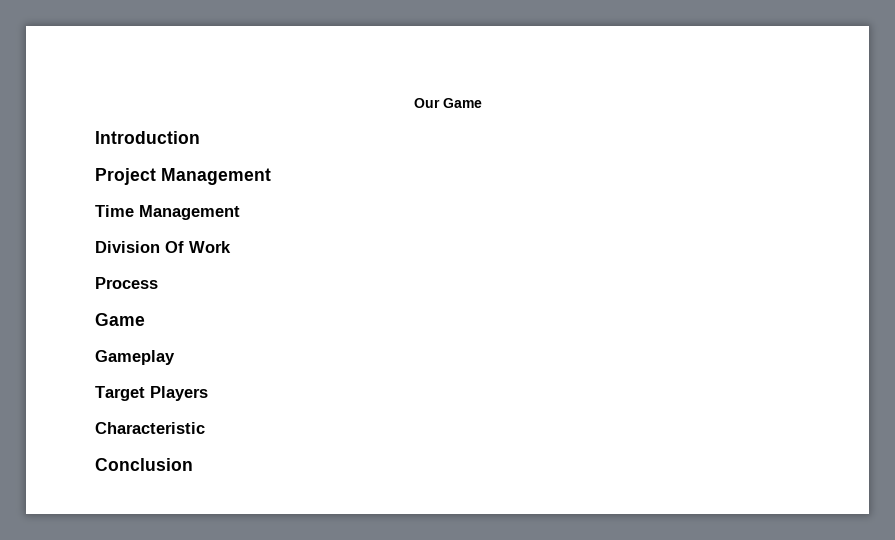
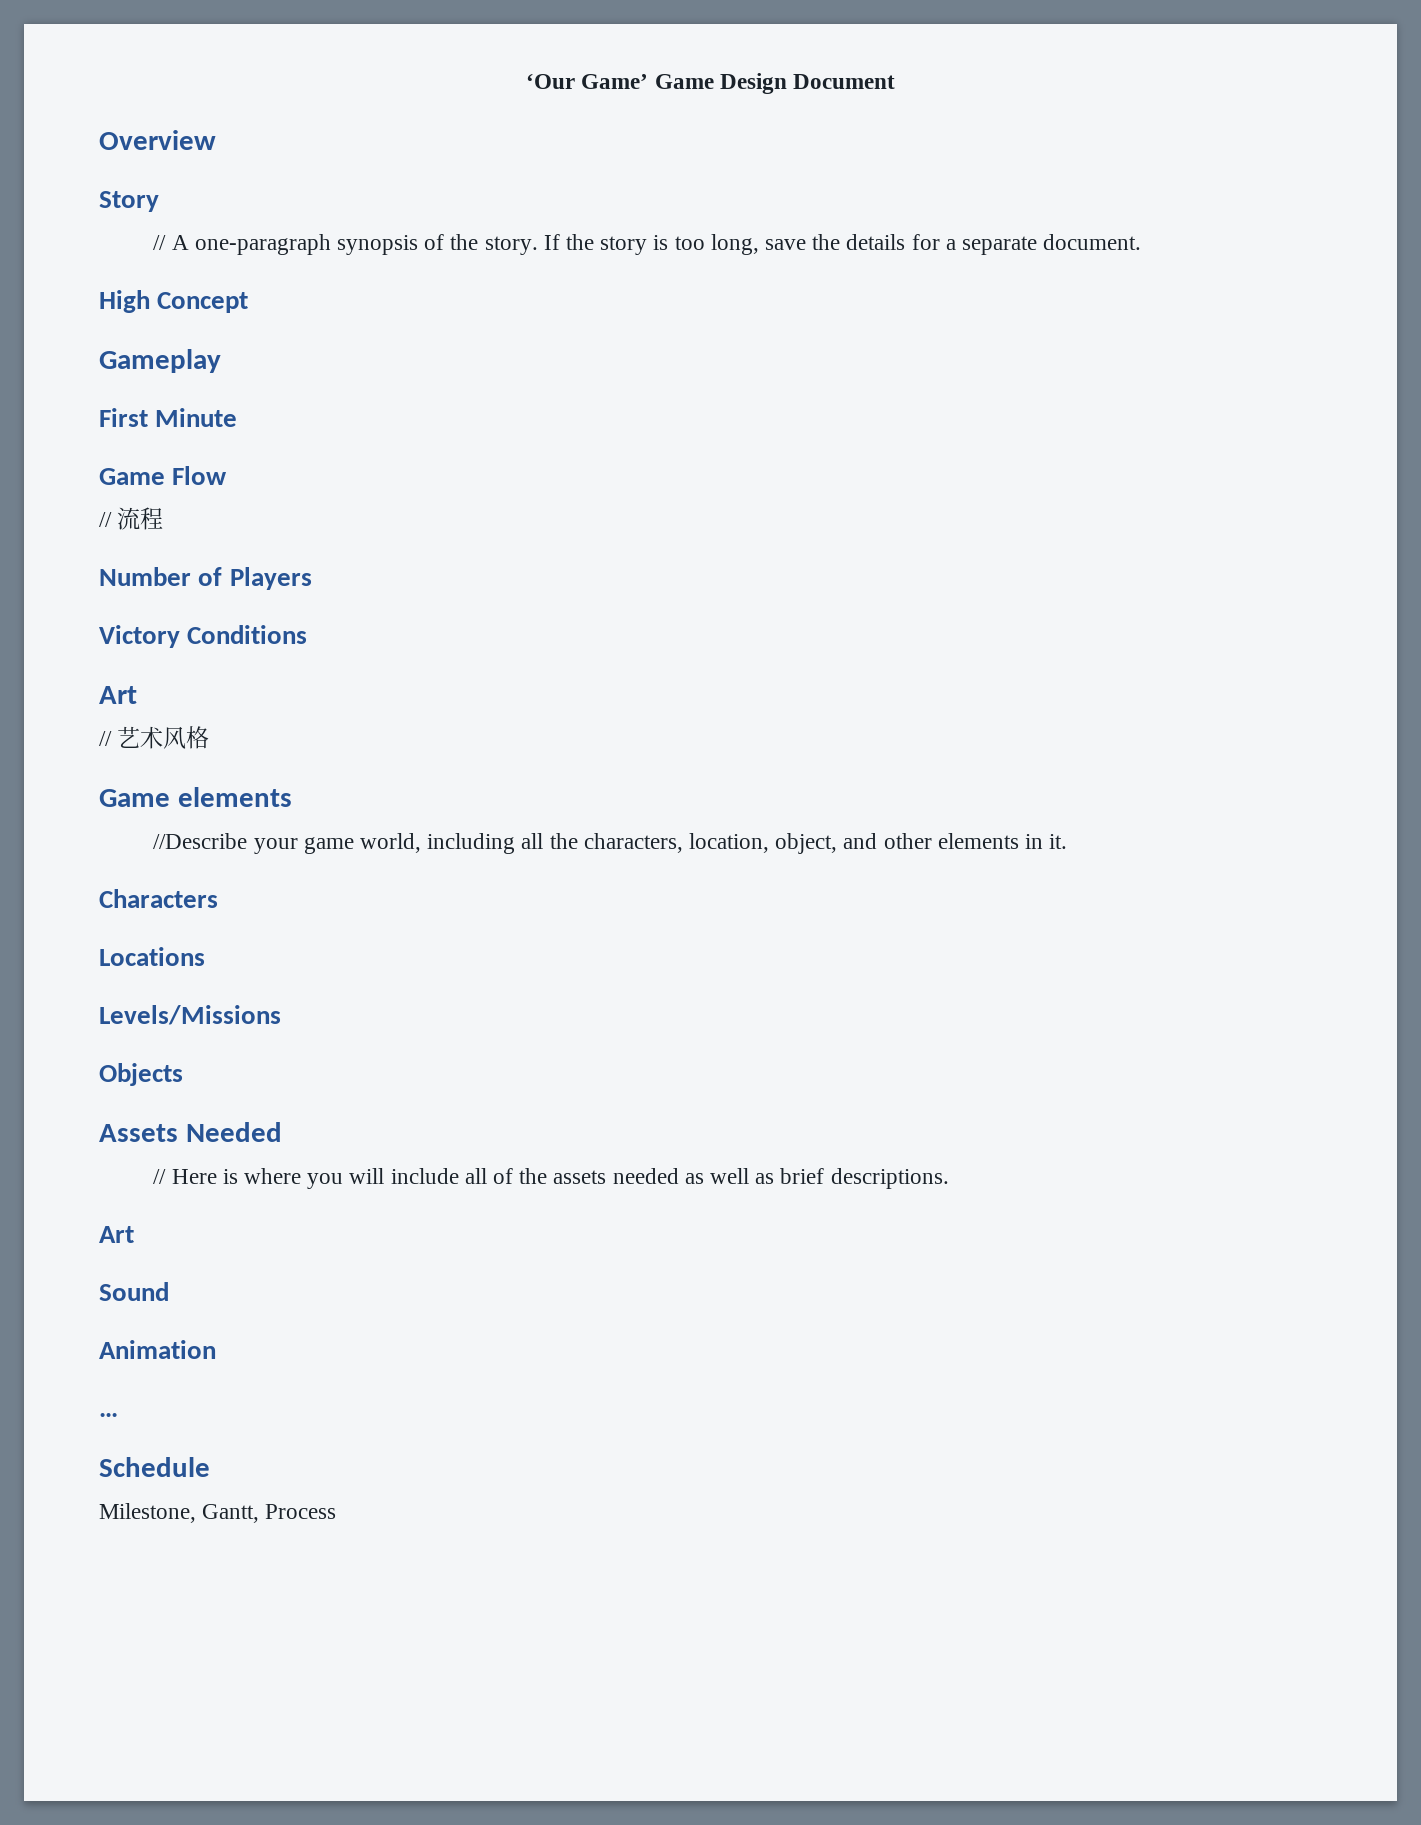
- Our Game
- Introduction
- Project Management
- Time Management
- Division Of Work
- Process
- Game
+ ‘Our Game’ Game Design Document
+ Overview
+ Story
+ // A one-paragraph synopsis of the story. If the story is too long, save the details for a separate document.
+ High Concept
  Gameplay
- Target Players
- Characteristic
- Conclusion
+ First Minute
+ Game Flow
+ // 流程
+ Number of Players
+ Victory Conditions
+ Art
+ // 艺术风格
+ Game elements
+ //Describe your game world, including all the characters, location, object, and other elements in it.
+ Characters
+ Locations
+ Levels/Missions
+ Objects
+ Assets Needed
+ // Here is where you will include all of the assets needed as well as brief descriptions.
+ Art
+ Sound
+ Animation
+ …
+ Schedule
+ Milestone, Gantt, Process

